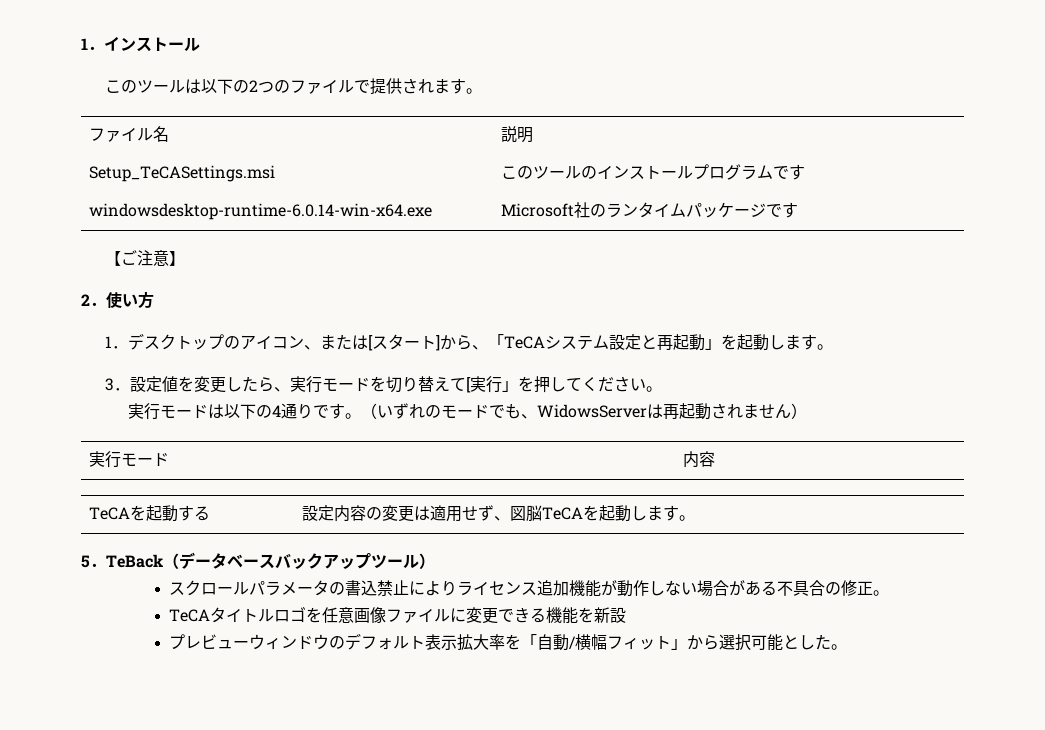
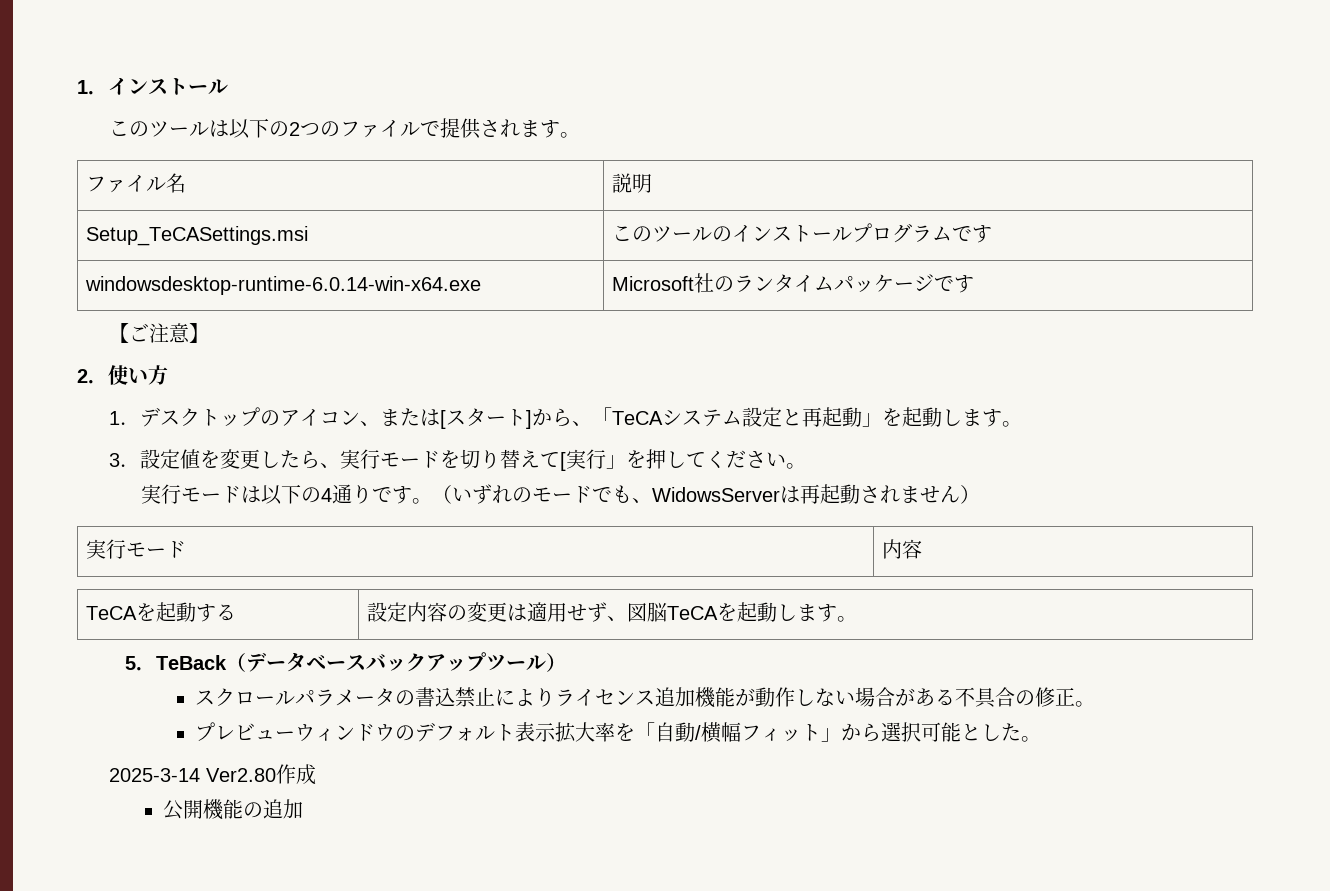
- TeCAタイトルロゴを任意画像ファイルに変更できる機能を新設
+ 2025-3-14 Ver2.80作成
+ 公開機能の追加

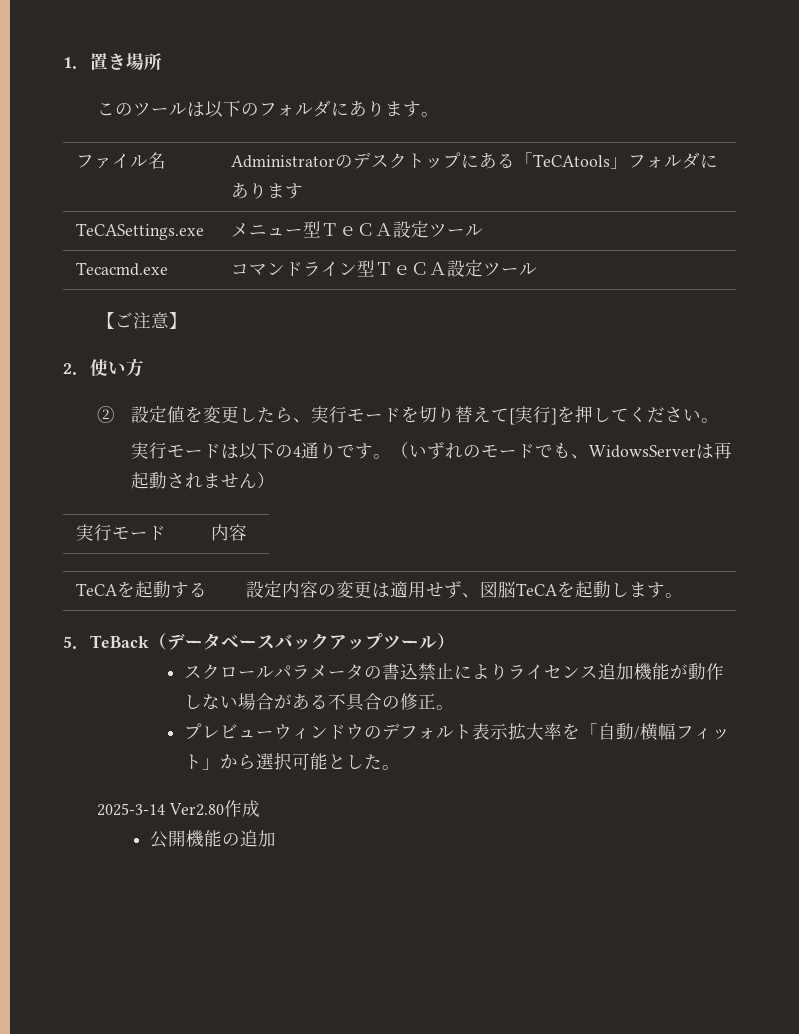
- 1．インストール
+ 1．置き場所
- このツールは以下の2つのファイルで提供されます。
- ファイル名 | 説明
- Setup_TeCASettings.msi | このツールのインストールプログラムです
- windowsdesktop-runtime-6.0.14-win-x64.exe | Microsoft社のランタイムパッケージです
+ このツールは以下のフォルダにあります。
+ ファイル名 | Administratorのデスクトップにある「TeCAtools」フォルダにあります
+ TeCASettings.exe | メニュー型ＴｅＣＡ設定ツール
+ Tecacmd.exe | コマンドライン型ＴｅＣＡ設定ツール
- 1．デスクトップのアイコン、または[スタート]から、「TeCAシステム設定と再起動」を起動します。
- 3．設定値を変更したら、実行モードを切り替えて[実行」を押してください。
+ ②設定値を変更したら、実行モードを切り替えて[実行]を押してください。

